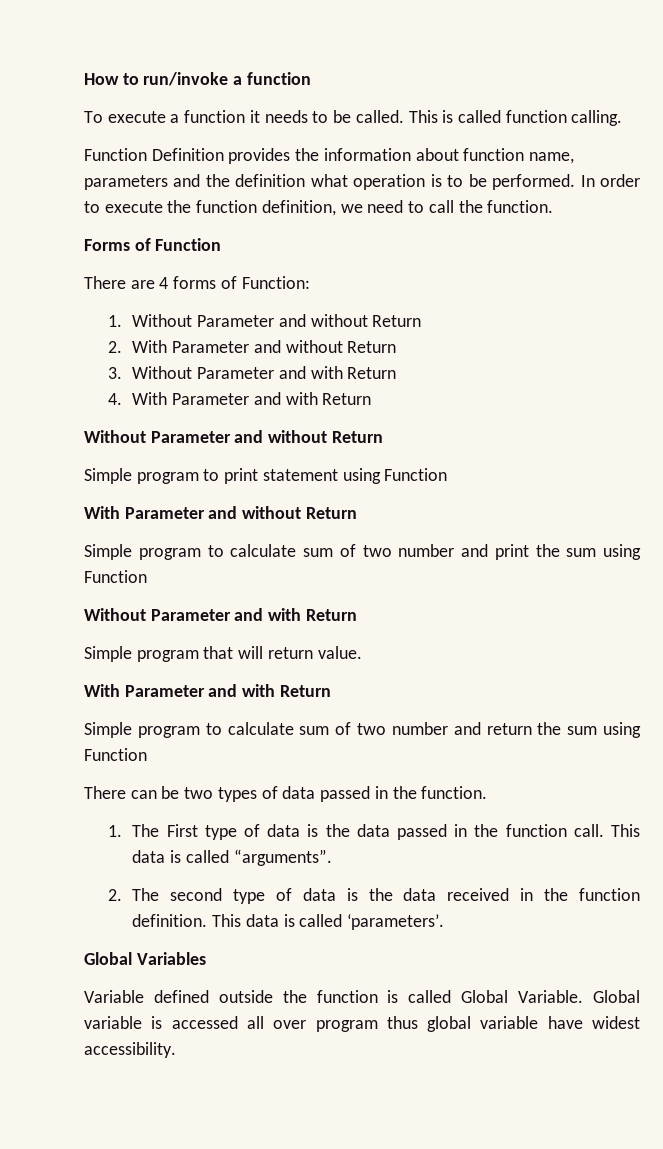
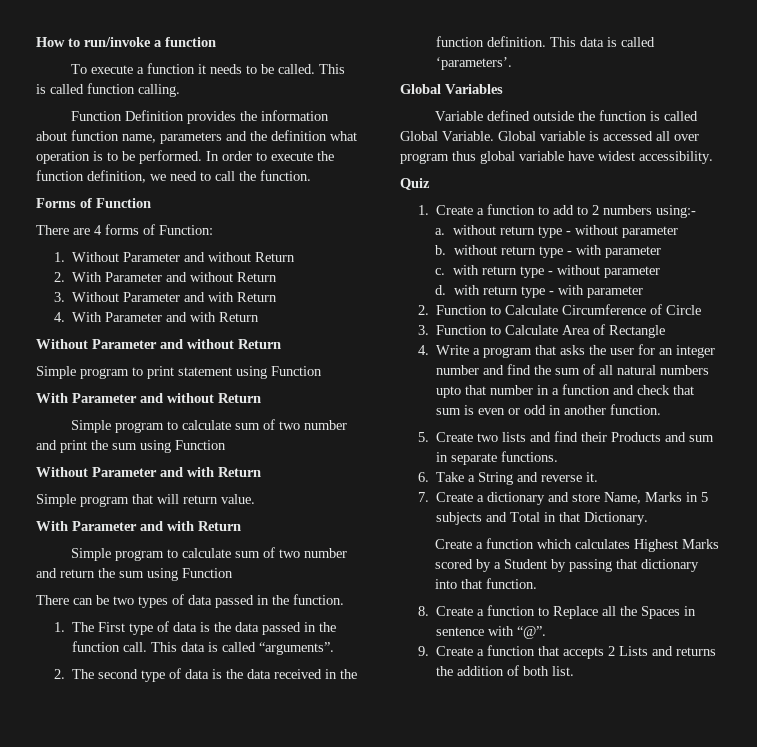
+ Quiz
+ 1. Create a function to add to 2 numbers using:-
+ a. without return type - without parameter
+ b. without return type - with parameter
+ c. with return type - without parameter
+ d. with return type - with parameter
+ 2. Function to Calculate Circumference of Circle
+ 3. Function to Calculate Area of Rectangle
+ 4. Write a program that asks the user for an integer number and find the sum of all natural numbers upto that number in a function and check that sum is even or odd in another function.
+ 5. Create two lists and find their Products and sum in separate functions.
+ 6. Take a String and reverse it.
+ 7. Create a dictionary and store Name, Marks in 5 subjects and Total in that Dictionary.
+ Create a function which calculates Highest Marks scored by a Student by passing that dictionary into that function.
+ 8. Create a function to Replace all the Spaces in sentence with “@”.
+ 9. Create a function that accepts 2 Lists and returns the addition of both list.

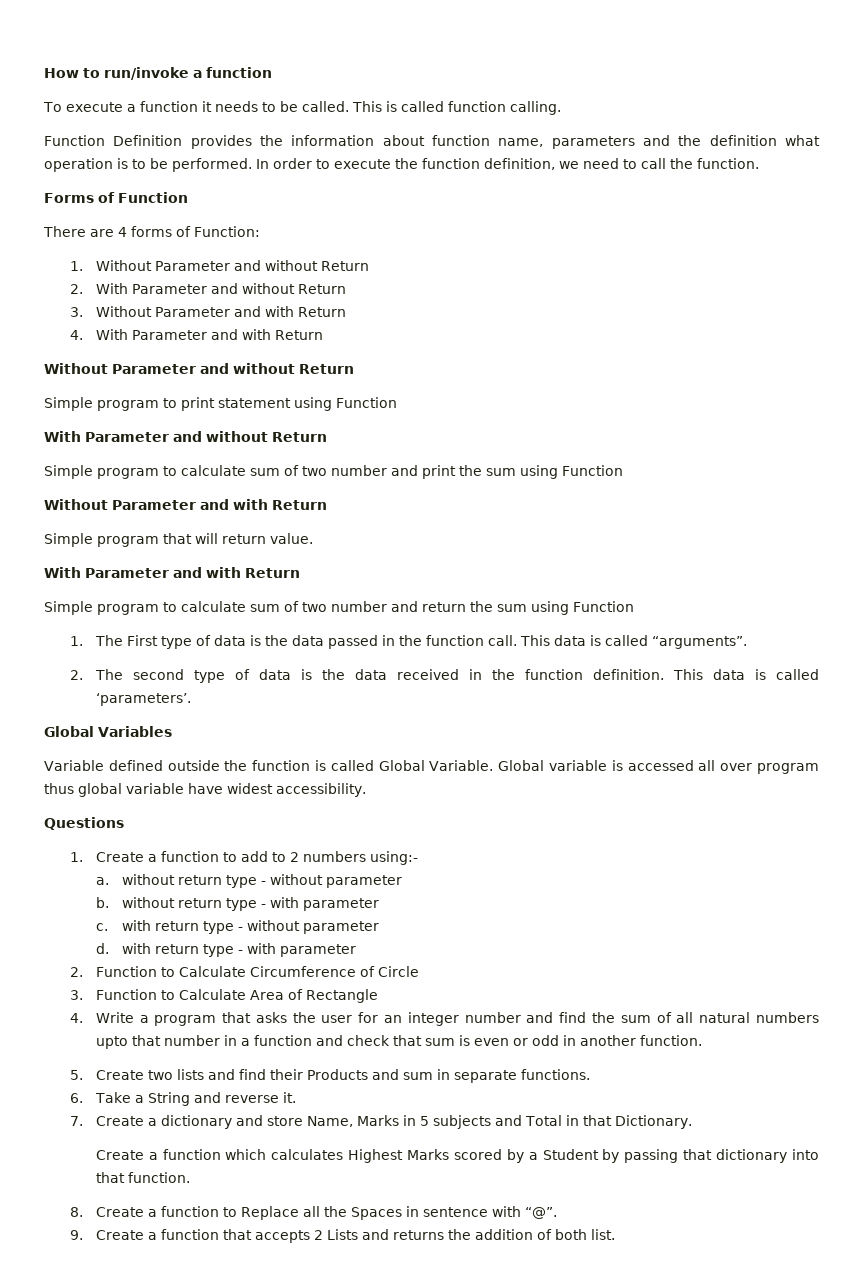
- There can be two types of data passed in the function.
- Quiz
+ Questions

